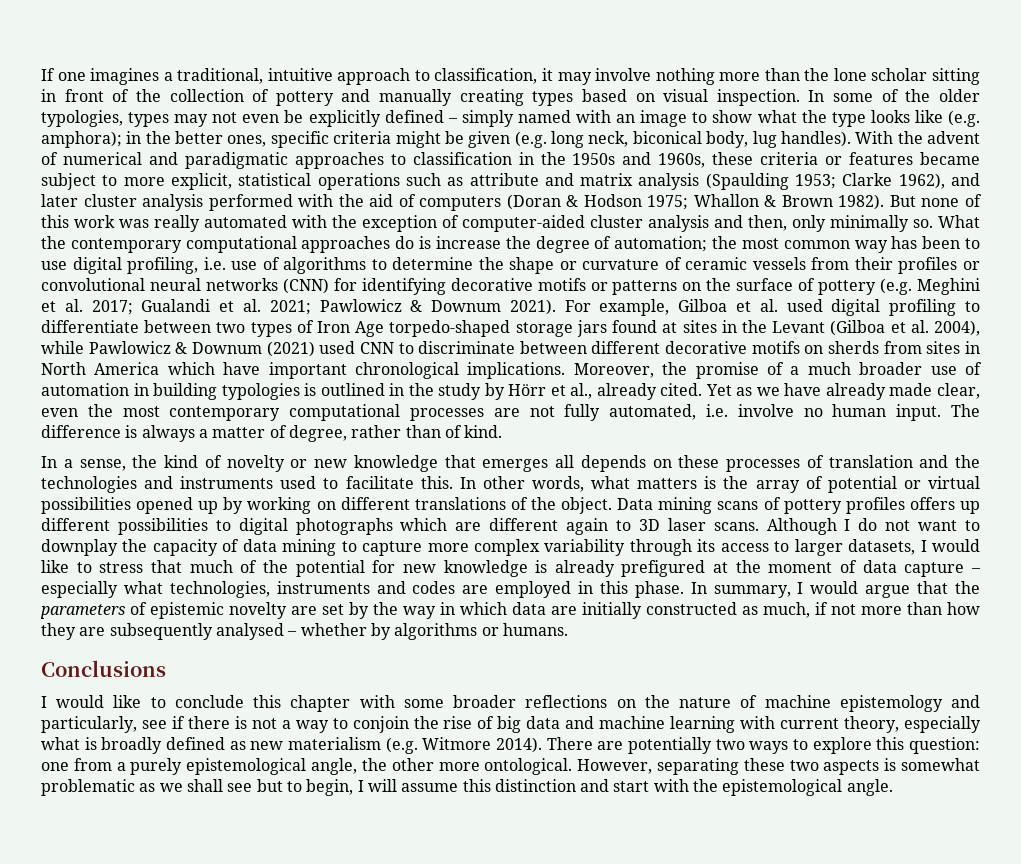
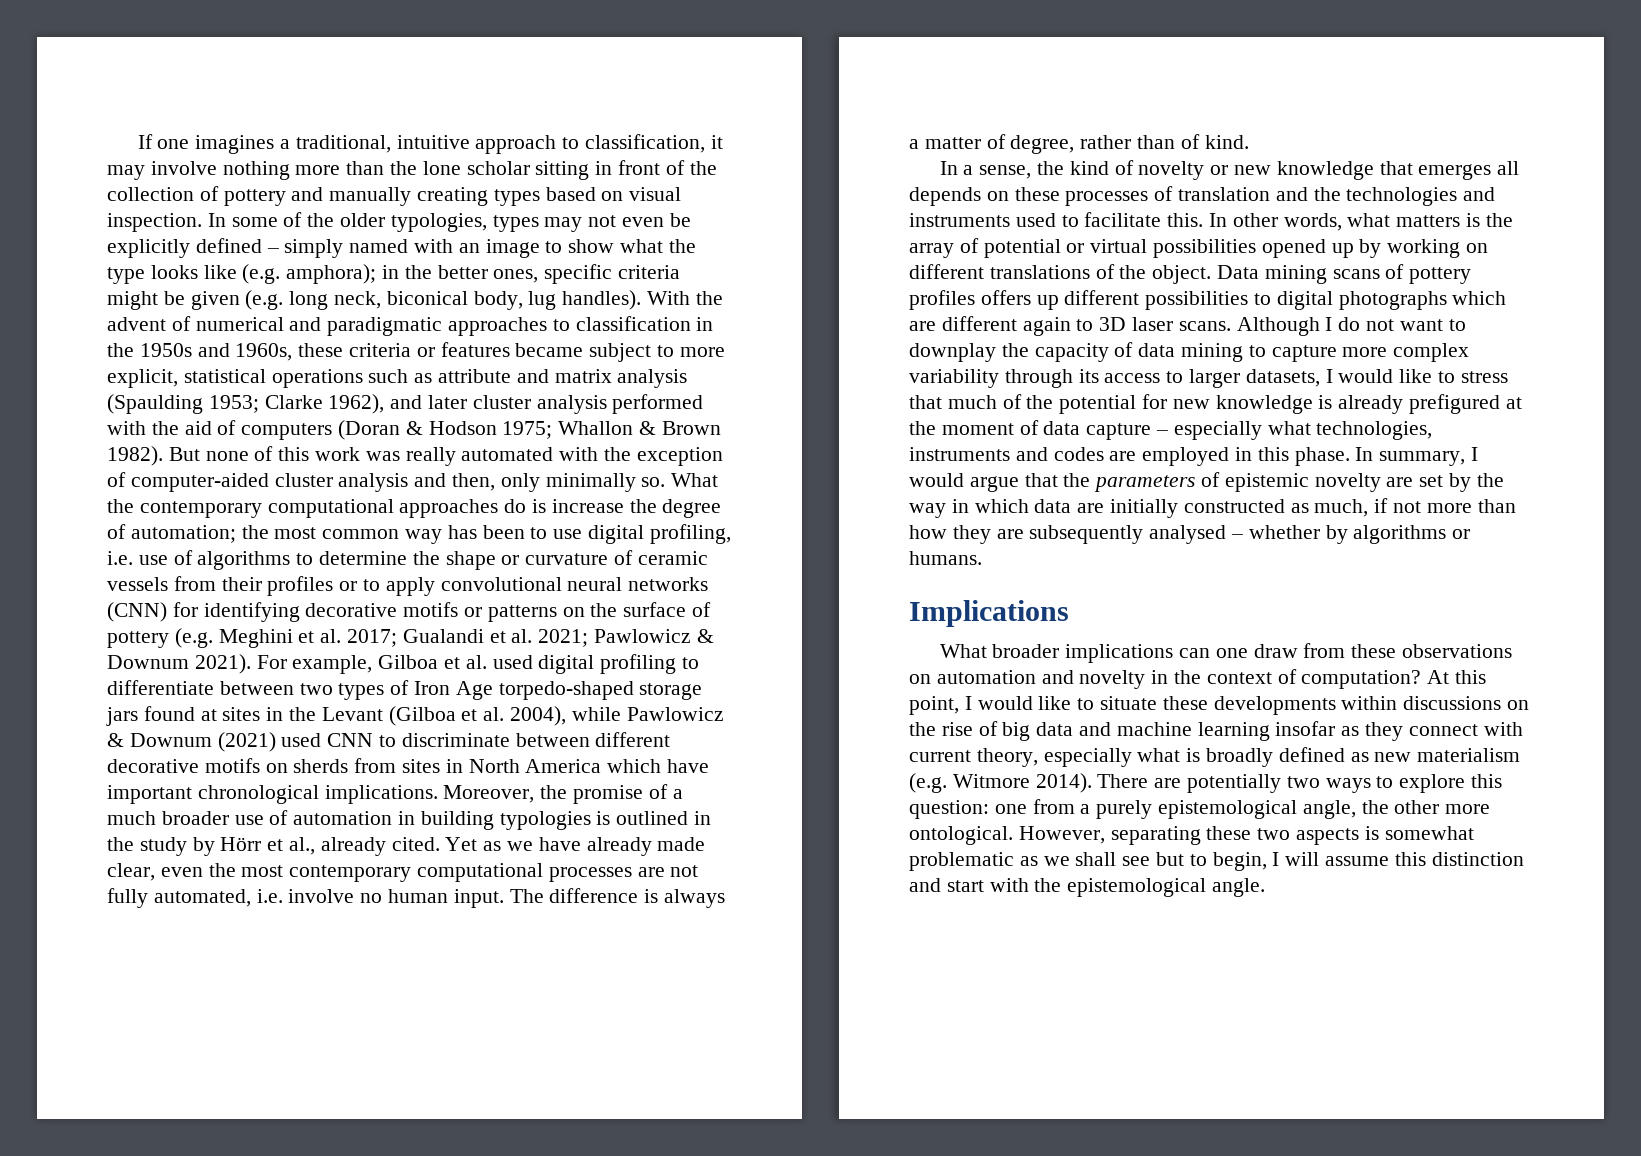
- the most common way has been to use digital profiling, i.e. use of algorithms to determine the shape or curvature of ceramic vessels from their profiles or convolutional neural networks (CNN) for identifying decorative motifs or patterns on the surface of pottery (e.g. Meghini et al. 2017;
+ the most common way has been to use digital profiling, i.e. use of algorithms to determine the shape or curvature of ceramic vessels from their profiles or to apply convolutional neural networks (CNN) for identifying decorative motifs or patterns on the surface of pottery (e.g. Meghini et al. 2017;
- Conclusions
- I would like to conclude this chapter with some broader reflections on the nature of machine epistemology and particularly, see if there is not a way to conjoin the rise of big data and machine learning with current theory, especially what is broadly defined as new materialism (e.g. Witmore 2014).
+ Implications
+ What broader implications can one draw from these observations on automation and novelty in the context of computation? At this point, I would like to situate these developments within discussions on the rise of big data and machine learning insofar as they connect with current theory, especially what is broadly defined as new materialism (e.g. Witmore 2014).

